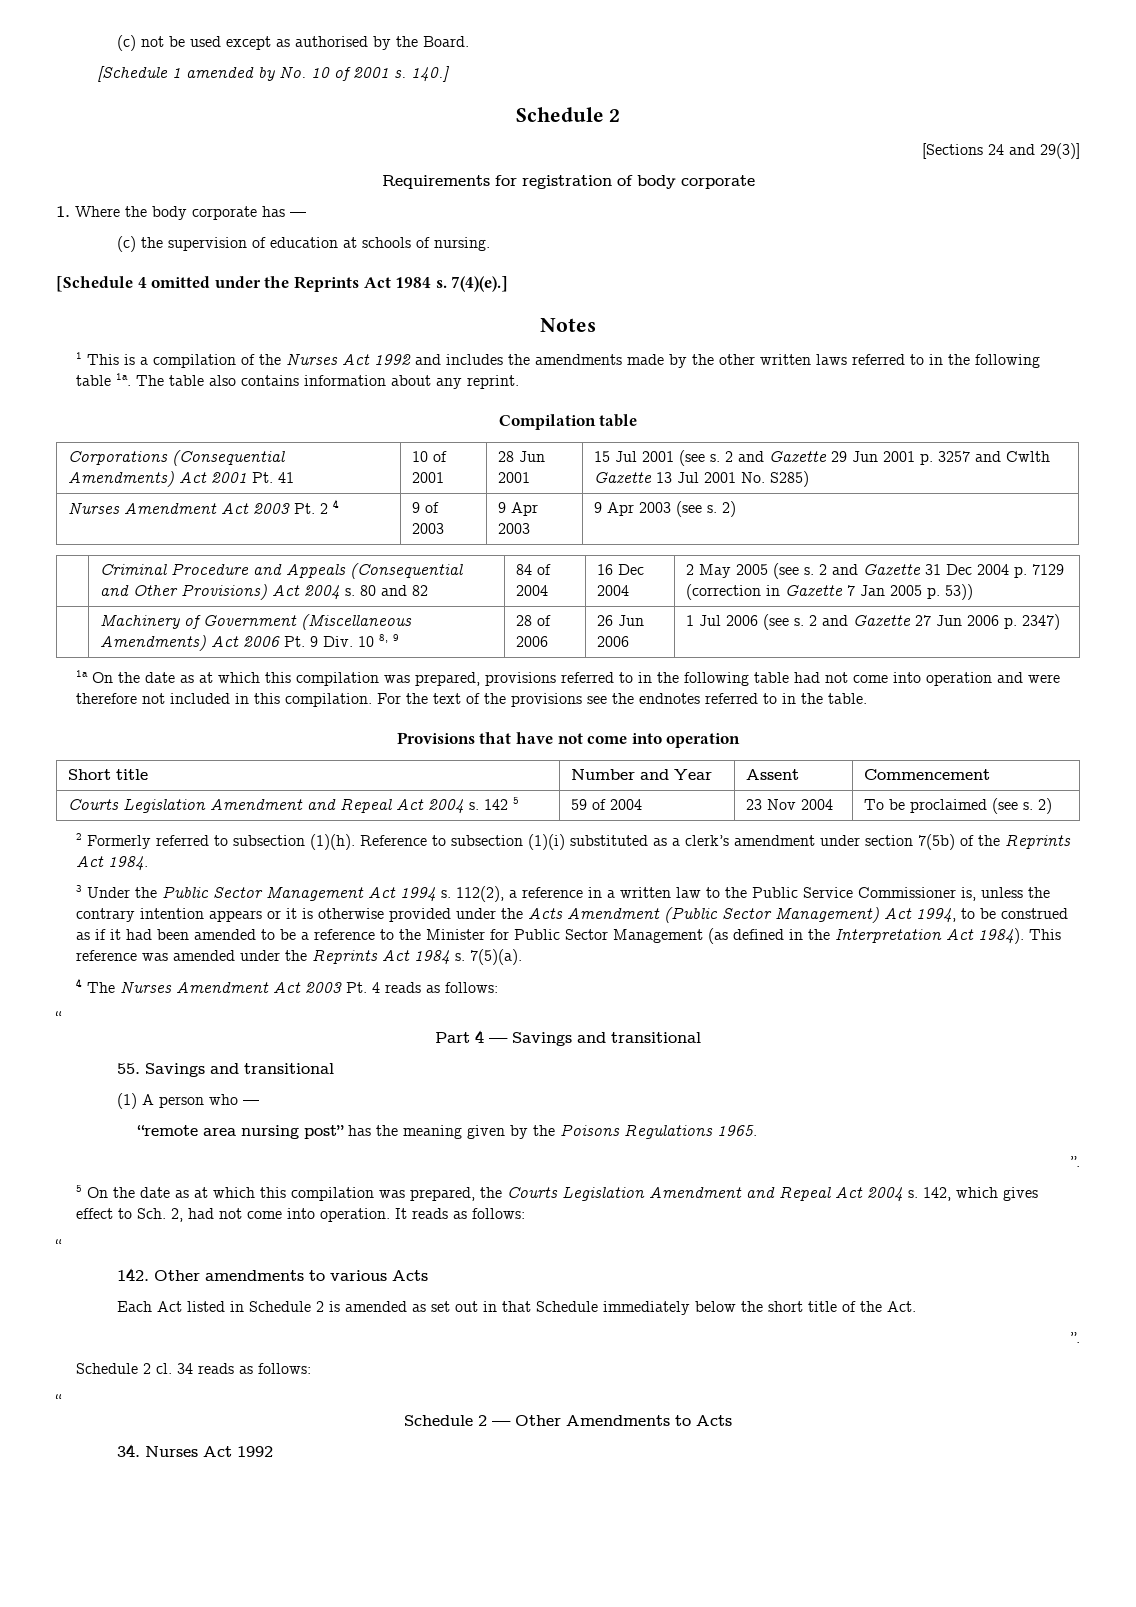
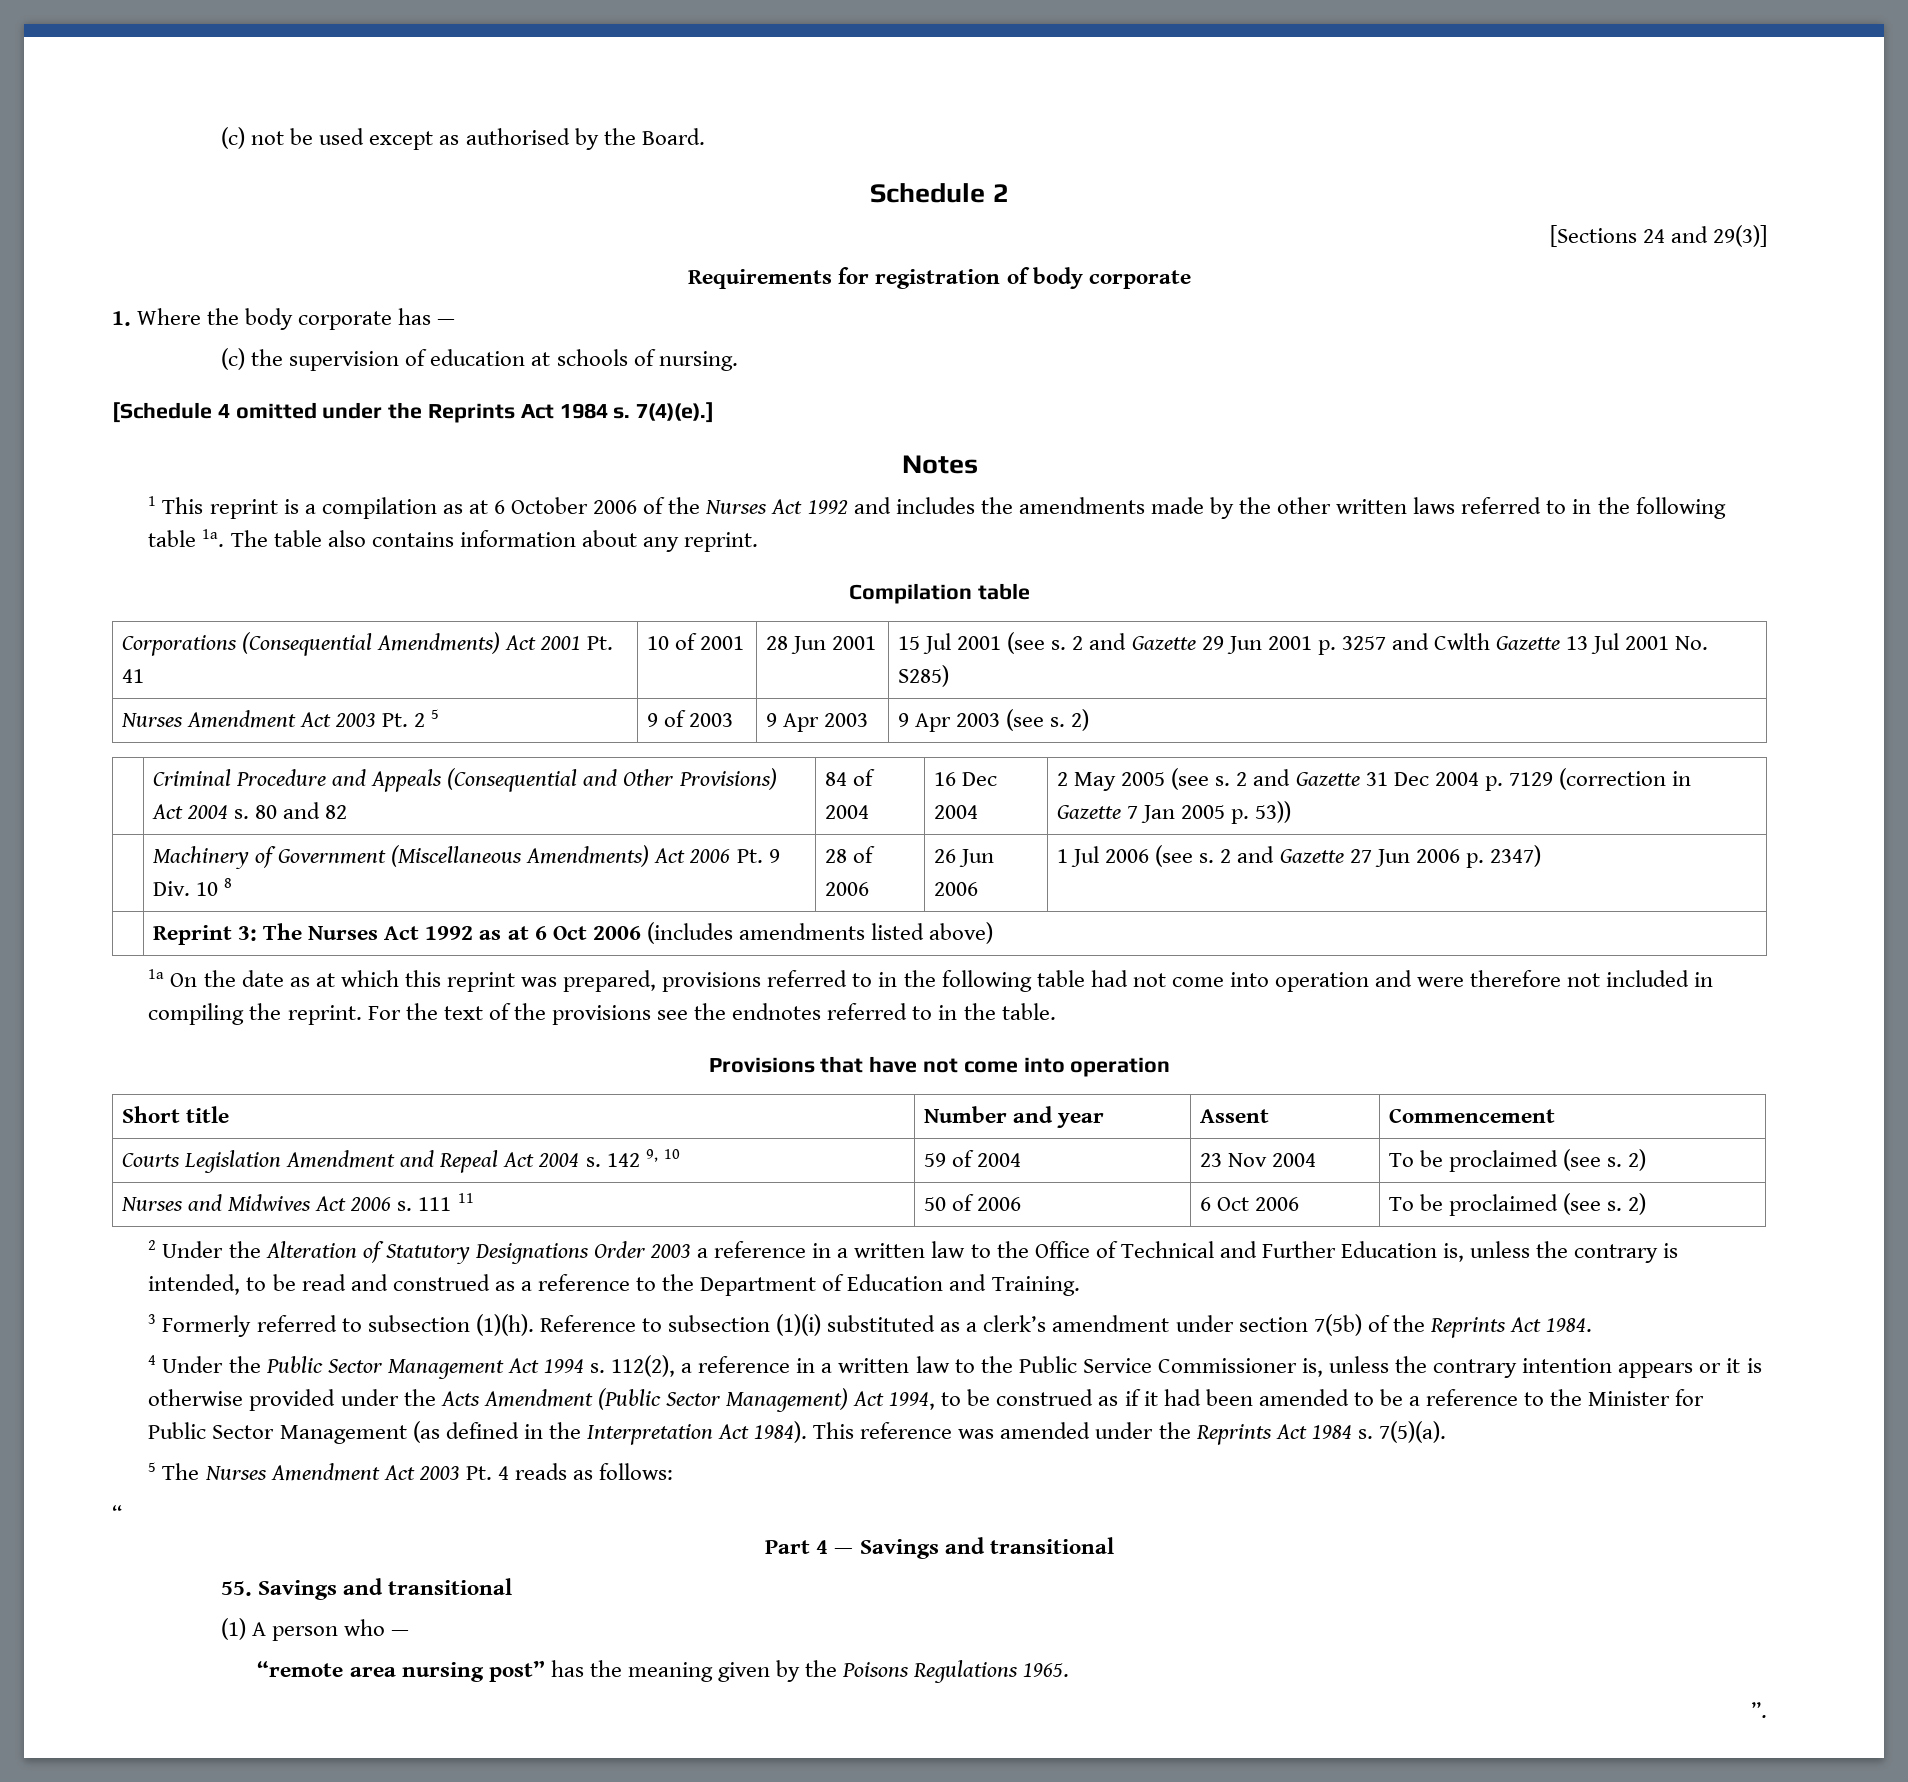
- [Schedule 1 amended by No. 10 of 2001 s. 140.]
- 1 This is a compilation of the Nurses Act 1992 and includes the amendments made by the other written laws referred to in the following table 1a.
+ 1 This reprint is a compilation as at 6 October 2006 of the Nurses Act 1992 and includes the amendments made by the other written laws referred to in the following table 1a.
- Nurses Amendment Act 2003 Pt. 2 4 | 9 of 2003 | 9 Apr 2003 | 9 Apr 2003 (see s. 2)
+ Nurses Amendment Act 2003 Pt. 2 5 | 9 of 2003 | 9 Apr 2003 | 9 Apr 2003 (see s. 2)
- | Machinery of Government (Miscellaneous Amendments) Act 2006 Pt. 9 Div. 10 8, 9 | 28 of 2006 | 26 Jun 2006 | 1 Jul 2006 (see s. 2 and Gazette 27 Jun 2006 p. 2347)
+ | Machinery of Government (Miscellaneous Amendments) Act 2006 Pt. 9 Div. 10 8 | 28 of 2006 | 26 Jun 2006 | 1 Jul 2006 (see s. 2 and Gazette 27 Jun 2006 p. 2347)
+ | Reprint 3: The Nurses Act 1992 as at 6 Oct 2006 (includes amendments listed above)
- 1a On the date as at which this compilation was prepared, provisions referred to in the following table had not come into operation and were therefore not included in this compilation.
+ 1a On the date as at which this reprint was prepared, provisions referred to in the following table had not come into operation and were therefore not included in compiling the reprint.
- Short title | Number and Year | Assent | Commencement
+ Short title | Number and year | Assent | Commencement
- Courts Legislation Amendment and Repeal Act 2004 s. 142 5 | 59 of 2004 | 23 Nov 2004 | To be proclaimed (see s. 2)
+ Courts Legislation Amendment and Repeal Act 2004 s. 142 9, 10 | 59 of 2004 | 23 Nov 2004 | To be proclaimed (see s. 2)
- 2 Formerly referred to subsection (1)(h).
+ Nurses and Midwives Act 2006 s. 111 11 | 50 of 2006 | 6 Oct 2006 | To be proclaimed (see s. 2)
+ 2 Under the Alteration of Statutory Designations Order 2003 a reference in a written law to the Office of Technical and Further Education is, unless the contrary is intended, to be read and construed as a reference to the Department of Education and Training.
+ 3 Formerly referred to subsection (1)(h).
- 3 Under the Public Sector Management Act 1994 s.
+ 4 Under the Public Sector Management Act 1994 s.
- 4 The Nurses Amendment Act 2003 Pt. 4 reads as follows:
+ 5 The Nurses Amendment Act 2003 Pt. 4 reads as follows:
- 5 On the date as at which this compilation was prepared, the Courts Legislation Amendment and Repeal Act 2004 s. 142, which gives effect to Sch. 2, had not come into operation. It reads as follows:
- “
- 142. Other amendments to various Acts
- Each Act listed in Schedule 2 is amended as set out in that Schedule immediately below the short title of the Act.
- ”.
- Schedule 2 cl. 34 reads as follows:
- “
- Schedule 2 — Other Amendments to Acts
- 34. Nurses Act 1992

